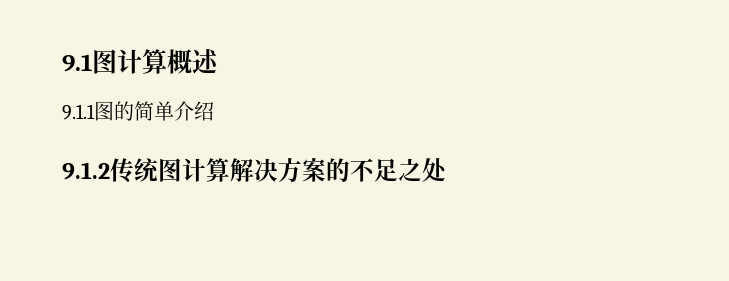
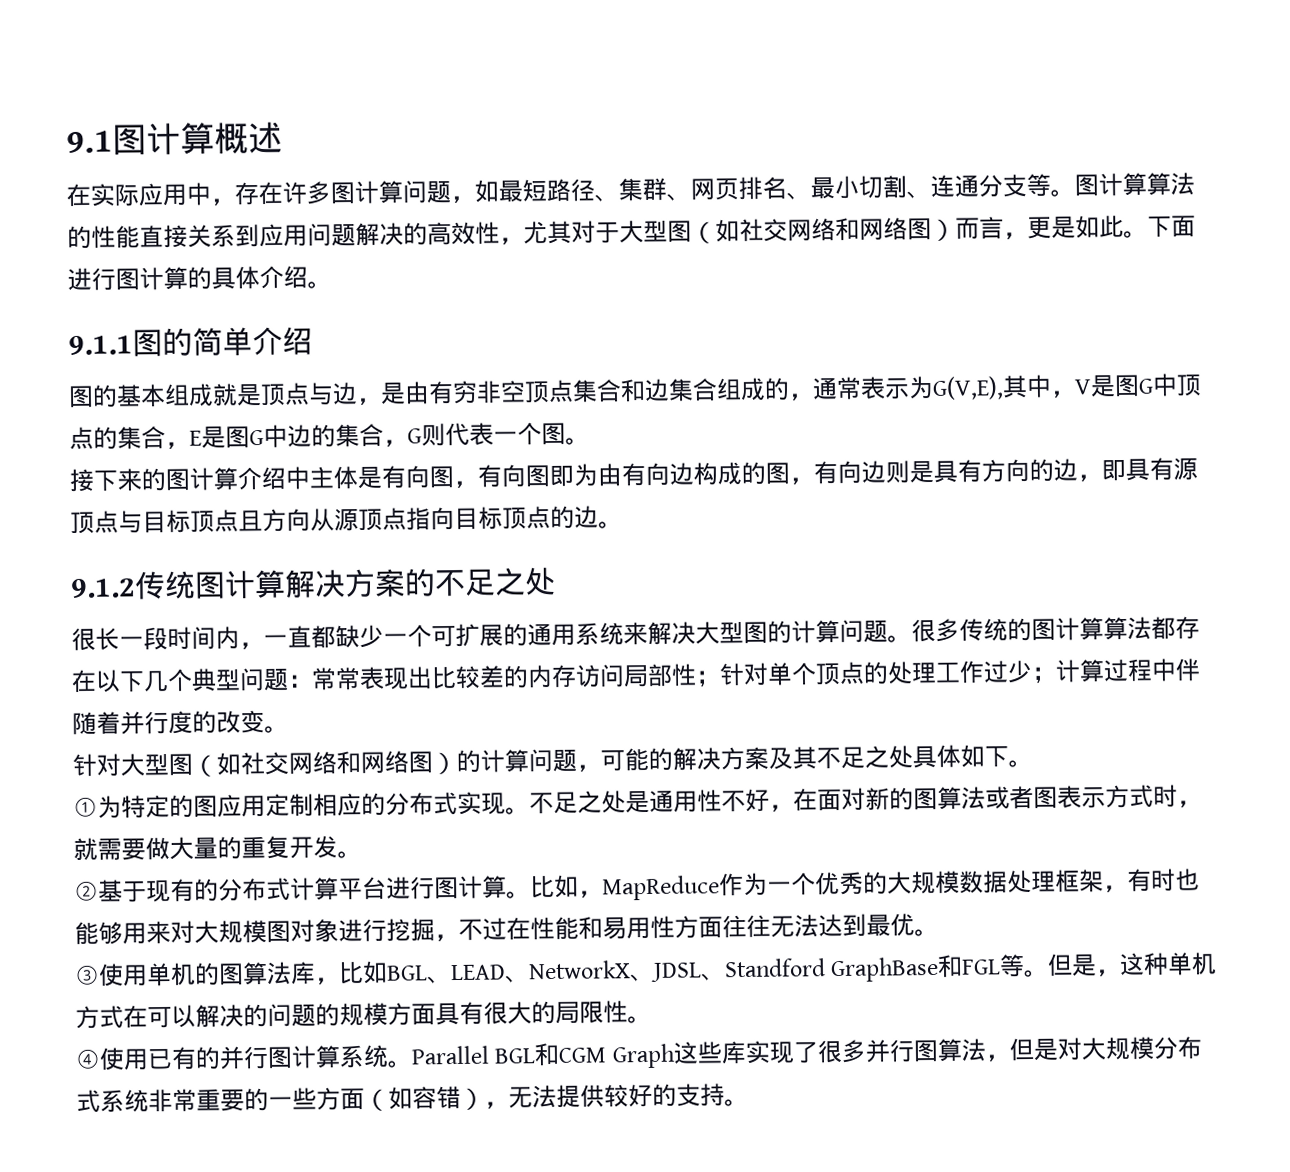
+ 在实际应用中，存在许多图计算问题，如最短路径、集群、网页排名、最小切割、连通分支等。图计算算法的性能直接关系到应用问题解决的高效性，尤其对于大型图（如社交网络和网络图）而言，更是如此。下面进行图计算的具体介绍。
  9.1.1图的简单介绍
+ 图的基本组成就是顶点与边，是由有穷非空顶点集合和边集合组成的，通常表示为G(V,E),其中，V是图G中顶点的集合，E是图G中边的集合，G则代表一个图。
+ 接下来的图计算介绍中主体是有向图，有向图即为由有向边构成的图，有向边则是具有方向的边，即具有源顶点与目标顶点且方向从源顶点指向目标顶点的边。
+ 很长一段时间内，一直都缺少一个可扩展的通用系统来解决大型图的计算问题。很多传统的图计算算法都存在以下几个典型问题：常常表现出比较差的内存访问局部性；针对单个顶点的处理工作过少；计算过程中伴随着并行度的改变。
+ 针对大型图（如社交网络和网络图）的计算问题，可能的解决方案及其不足之处具体如下。
+ ①为特定的图应用定制相应的分布式实现。不足之处是通用性不好，在面对新的图算法或者图表示方式时，就需要做大量的重复开发。
+ ②基于现有的分布式计算平台进行图计算。比如，MapReduce作为一个优秀的大规模数据处理框架，有时也能够用来对大规模图对象进行挖掘，不过在性能和易用性方面往往无法达到最优。
+ ③使用单机的图算法库，比如BGL、LEAD、NetworkX、JDSL、Standford GraphBase和FGL等。但是，这种单机方式在可以解决的问题的规模方面具有很大的局限性。
+ ④使用已有的并行图计算系统。Parallel BGL和CGM Graph这些库实现了很多并行图算法，但是对大规模分布式系统非常重要的一些方面（如容错），无法提供较好的支持。

